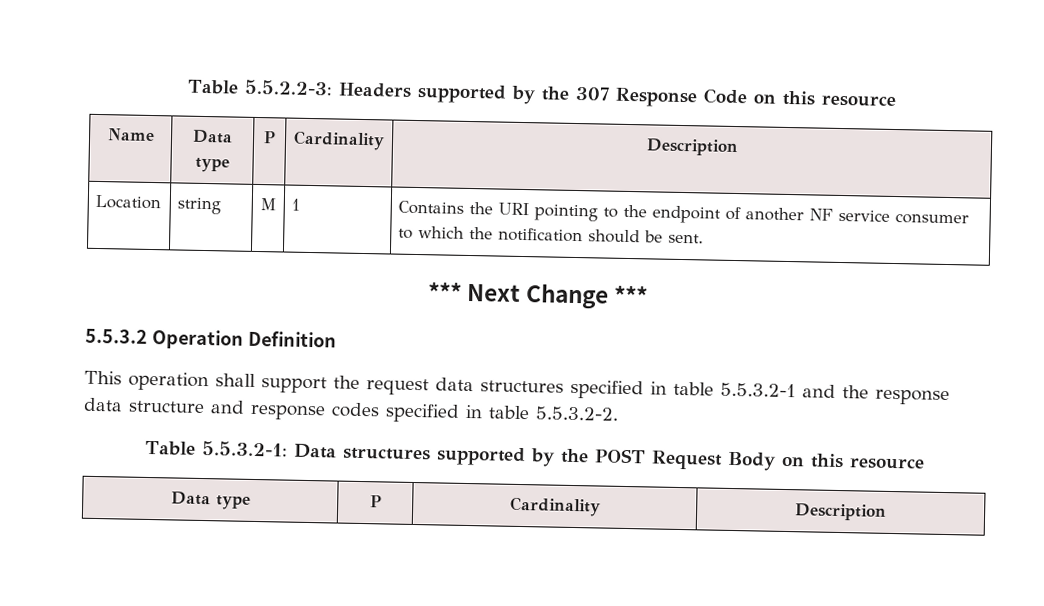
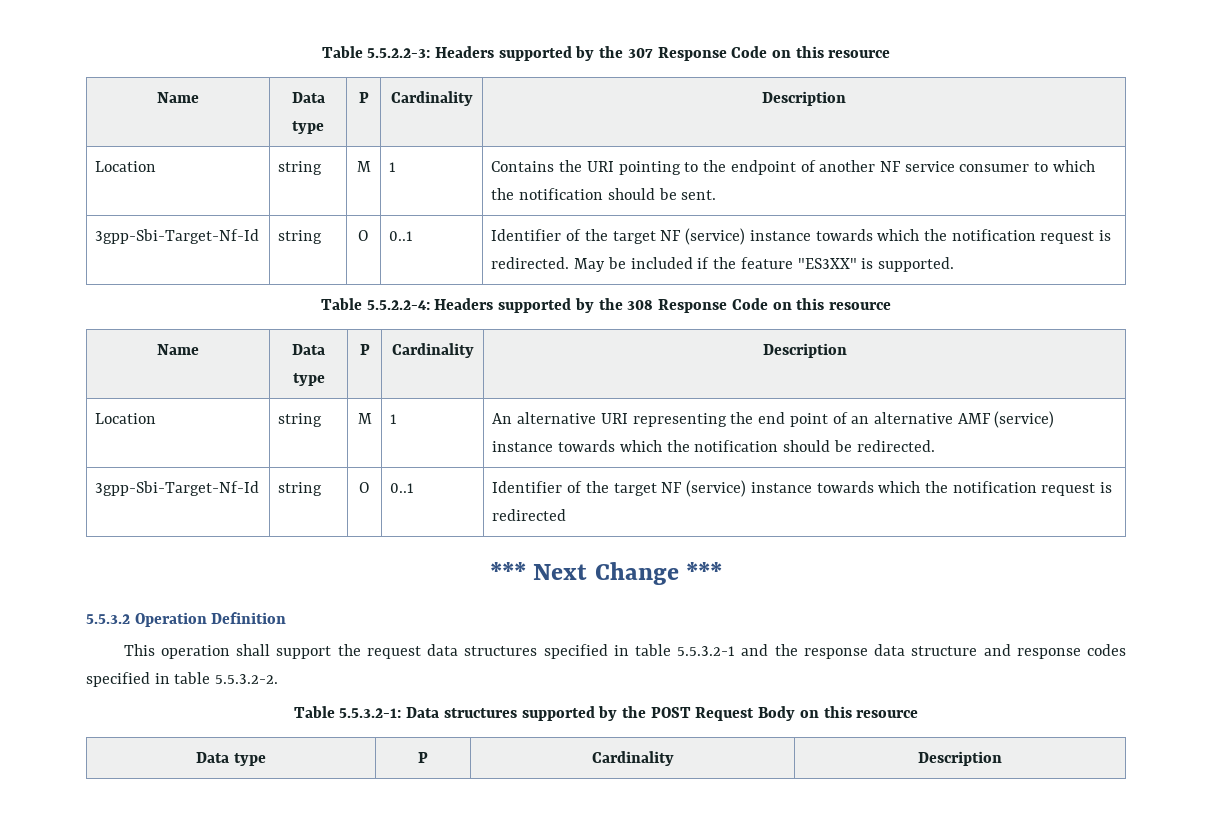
+ 3gpp-Sbi-Target-Nf-Id | string | O | 0..1 | Identifier of the target NF (service) instance towards which the notification request is redirected. May be included if the feature "ES3XX" is supported.
+ Table 5.5.2.2-4: Headers supported by the 308 Response Code on this resource
+ Name | Data type | P | Cardinality | Description
+ Location | string | M | 1 | An alternative URI representing the end point of an alternative AMF (service) instance towards which the notification should be redirected.
+ 3gpp-Sbi-Target-Nf-Id | string | O | 0..1 | Identifier of the target NF (service) instance towards which the notification request is redirected

